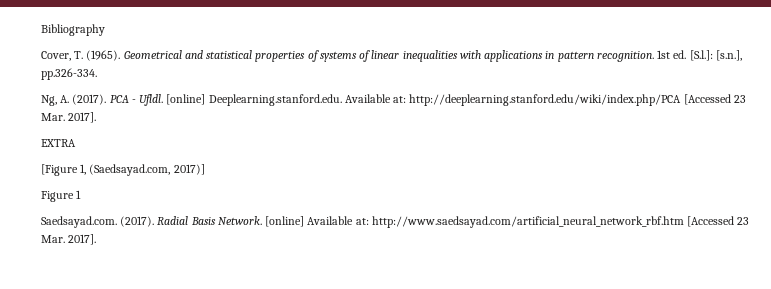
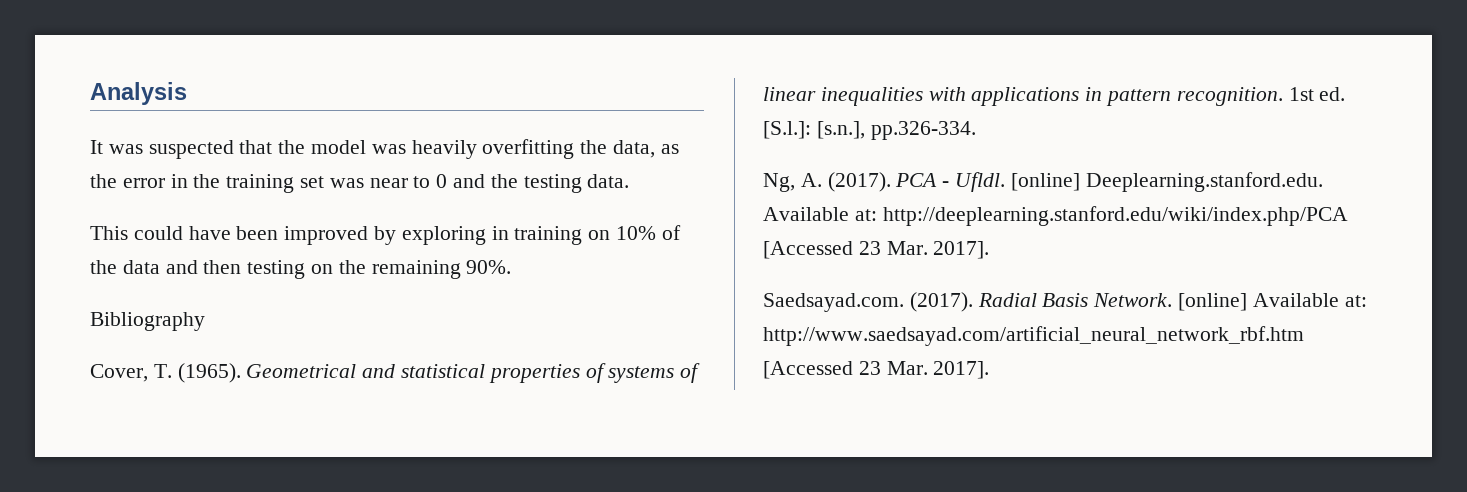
+ Analysis
+ It was suspected that the model was heavily overfitting the data, as the error in the training set was near to 0 and the testing data.
+ This could have been improved by exploring in training on 10% of the data and then testing on the remaining 90%.
- EXTRA
- [Figure 1, (Saedsayad.com, 2017)]
- Figure 1

